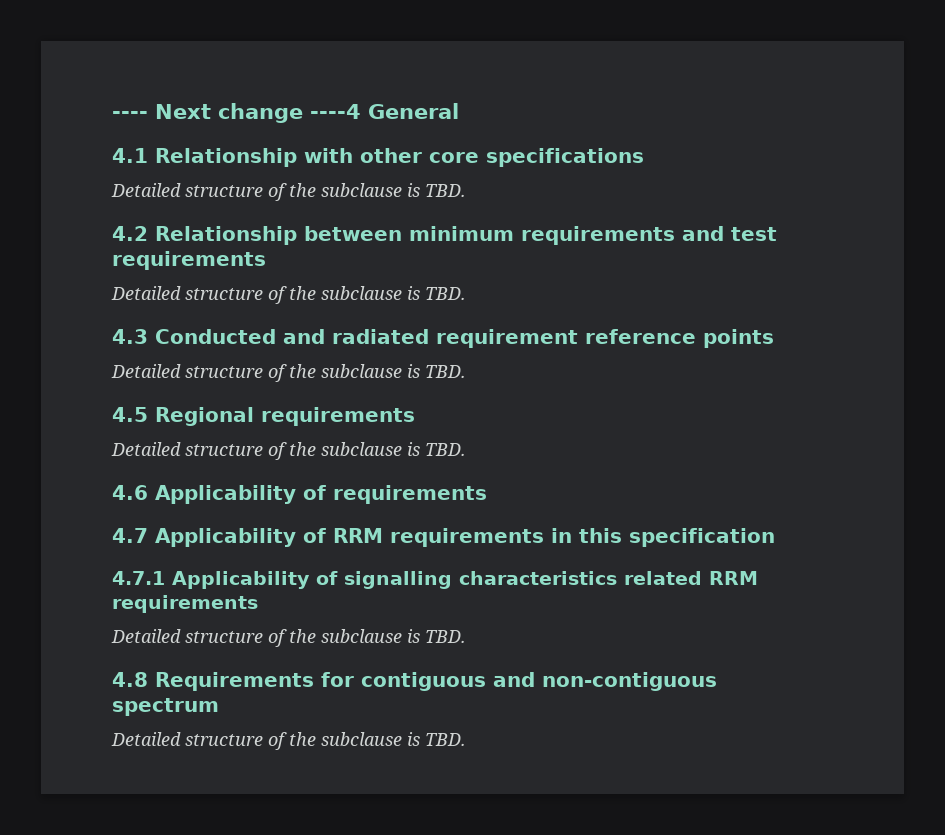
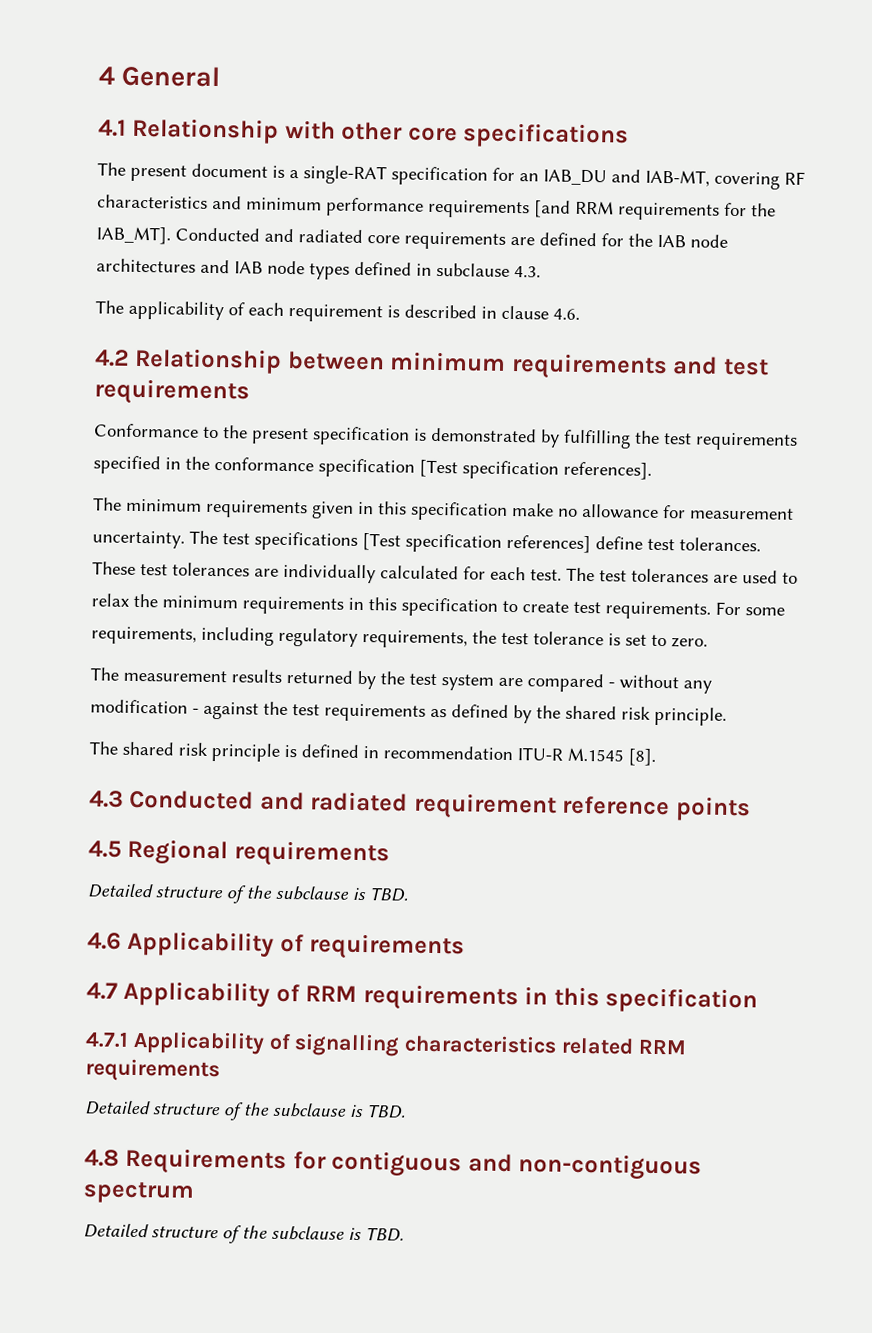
- ---- Next change ----4 General
+ 4 General
  4.1 Relationship with other core specifications
- Detailed structure of the subclause is TBD.
+ The present document is a single-RAT specification for an IAB_DU and IAB-MT, covering RF characteristics and minimum performance requirements [and RRM requirements for the IAB_MT]. Conducted and radiated core requirements are defined for the IAB node architectures and IAB node types defined in subclause 4.3.
+ The applicability of each requirement is described in clause 4.6.
  4.2 Relationship between minimum requirements and test requirements
- Detailed structure of the subclause is TBD.
+ Conformance to the present specification is demonstrated by fulfilling the test requirements specified in the conformance specification [Test specification references].
+ The minimum requirements given in this specification make no allowance for measurement uncertainty. The test specifications [Test specification references] define test tolerances. These test tolerances are individually calculated for each test. The test tolerances are used to relax the minimum requirements in this specification to create test requirements. For some requirements, including regulatory requirements, the test tolerance is set to zero.
+ The measurement results returned by the test system are compared - without any modification - against the test requirements as defined by the shared risk principle.
+ The shared risk principle is defined in recommendation ITU-R M.1545 [8].
  4.3 Conducted and radiated requirement reference points
- Detailed structure of the subclause is TBD.

